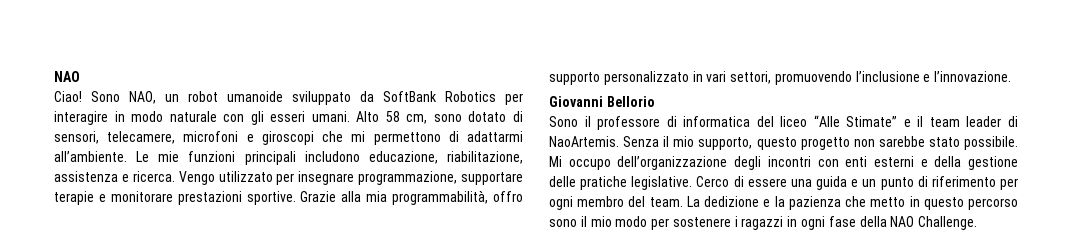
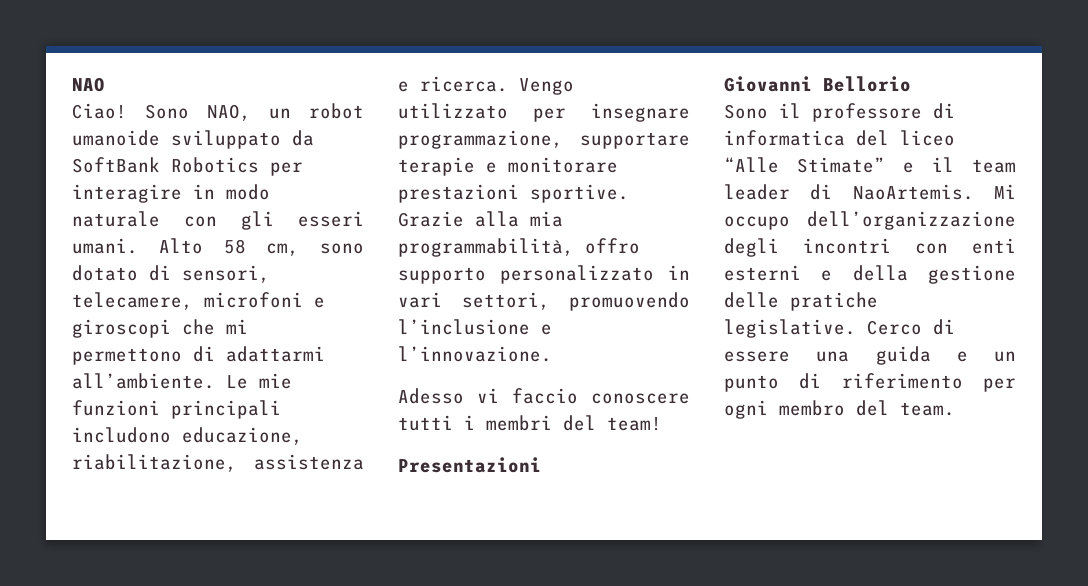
+ Adesso vi faccio conoscere tutti i membri del team!
+ Presentazioni
- Senza il mio supporto, questo progetto non sarebbe stato possibile.
- La dedizione e la pazienza che metto in questo percorso sono il mio modo per sostenere i ragazzi in ogni fase della NAO Challenge.

